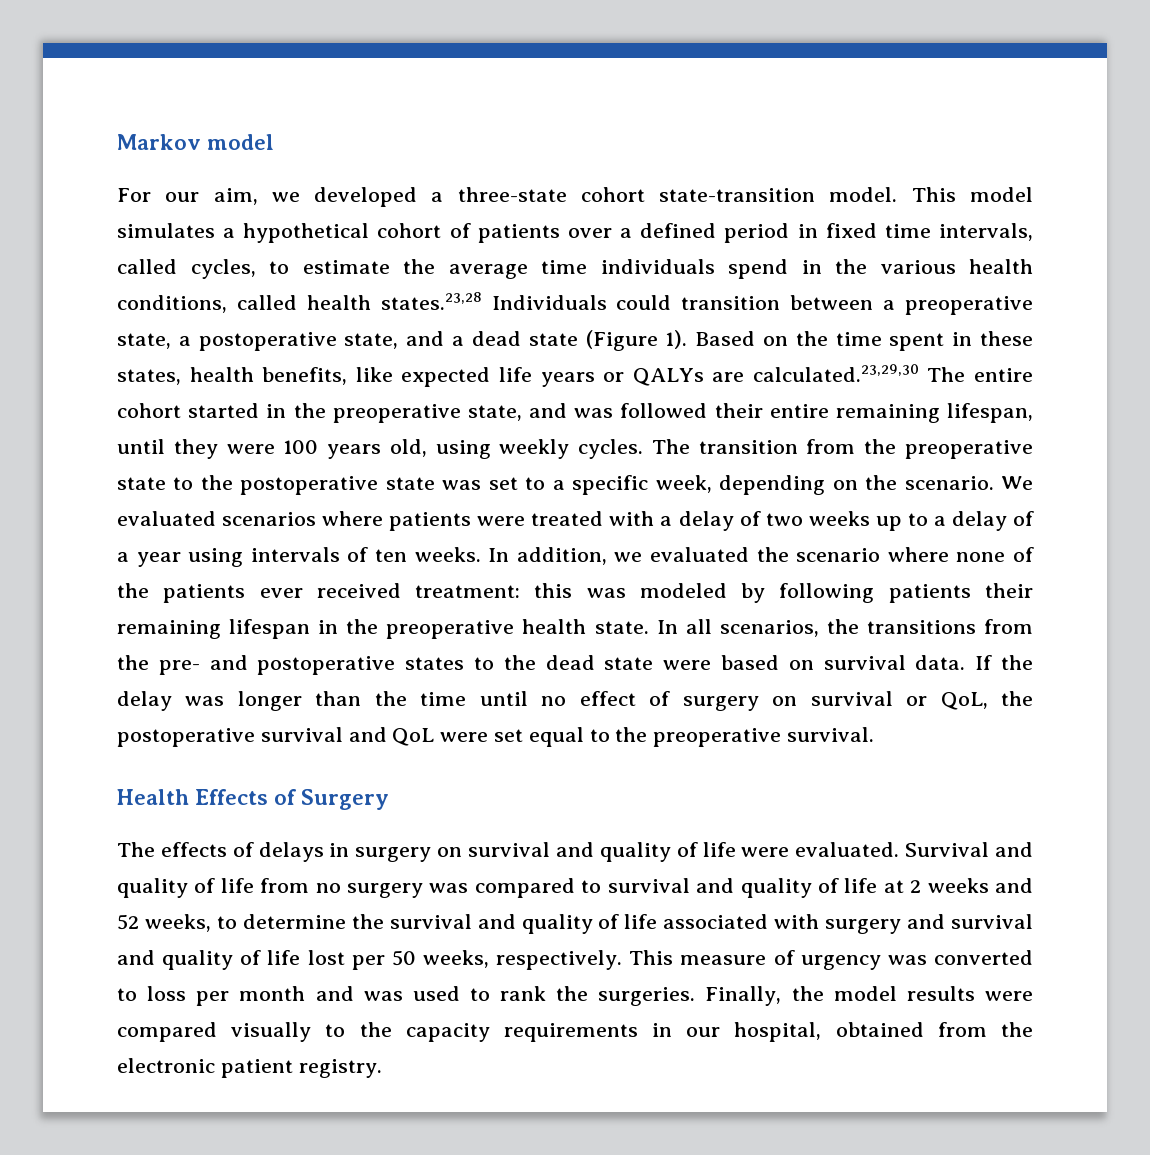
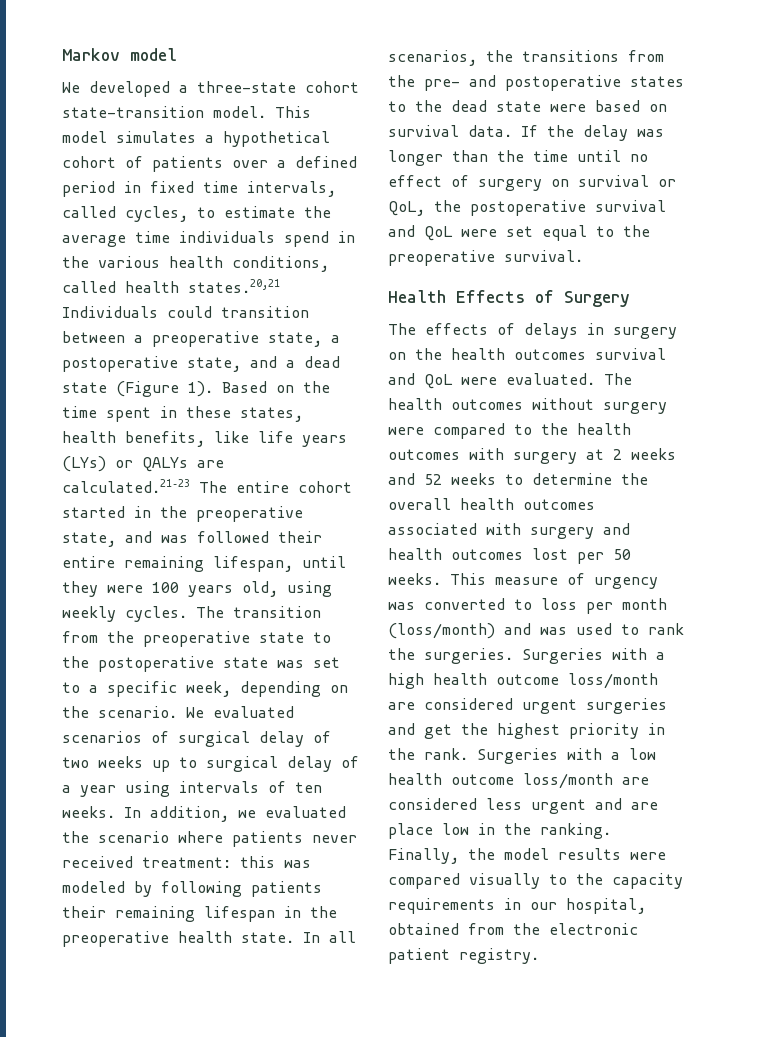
- For our aim, we developed a three-state cohort state-transition model.
+ We developed a three-state cohort state-transition model.
- This model simulates a hypothetical cohort of patients over a defined period in fixed time intervals, called cycles, to estimate the average time individuals spend in the various health conditions, called health states.23,28 Individuals could transition between a preoperative state, a postoperative state, and a dead state (Figure 1).
+ This model simulates a hypothetical cohort of patients over a defined period in fixed time intervals, called cycles, to estimate the average time individuals spend in the various health conditions, called health states.20,21 Individuals could transition between a preoperative state, a postoperative state, and a dead state (Figure 1).
- Based on the time spent in these states, health benefits, like expected life years or QALYs are calculated.23,29,30 The entire cohort started in the preoperative state, and was followed their entire remaining lifespan, until they were 100 years old, using weekly cycles.
+ Based on the time spent in these states, health benefits, like life years (LYs) or QALYs are calculated.21–23 The entire cohort started in the preoperative state, and was followed their entire remaining lifespan, until they were 100 years old, using weekly cycles.
- We evaluated scenarios where patients were treated with a delay of two weeks up to a delay of a year using intervals of ten weeks.
+ We evaluated scenarios of surgical delay of two weeks up to surgical delay of a year using intervals of ten weeks.
- In addition, we evaluated the scenario where none of the patients ever received treatment: this was modeled by following patients their remaining lifespan in the preoperative health state.
+ In addition, we evaluated the scenario where patients never received treatment: this was modeled by following patients their remaining lifespan in the preoperative health state.
- The effects of delays in surgery on survival and quality of life were evaluated. Survival and quality of life from no surgery was compared to survival and quality of life at 2 weeks and 52 weeks, to determine the survival and quality of life associated with surgery and survival and quality of life lost per 50 weeks, respectively.
+ The effects of delays in surgery on the health outcomes survival and QoL were evaluated. The health outcomes without surgery were compared to the health outcomes with surgery at 2 weeks and 52 weeks to determine the overall health outcomes associated with surgery and health outcomes lost per 50 weeks.
- This measure of urgency was converted to loss per month and was used to rank the surgeries.
+ This measure of urgency was converted to loss per month (loss/month) and was used to rank the surgeries.
+ Surgeries with a high health outcome loss/month are considered urgent surgeries and get the highest priority in the rank. Surgeries with a low health outcome loss/month are considered less urgent and are place low in the ranking.

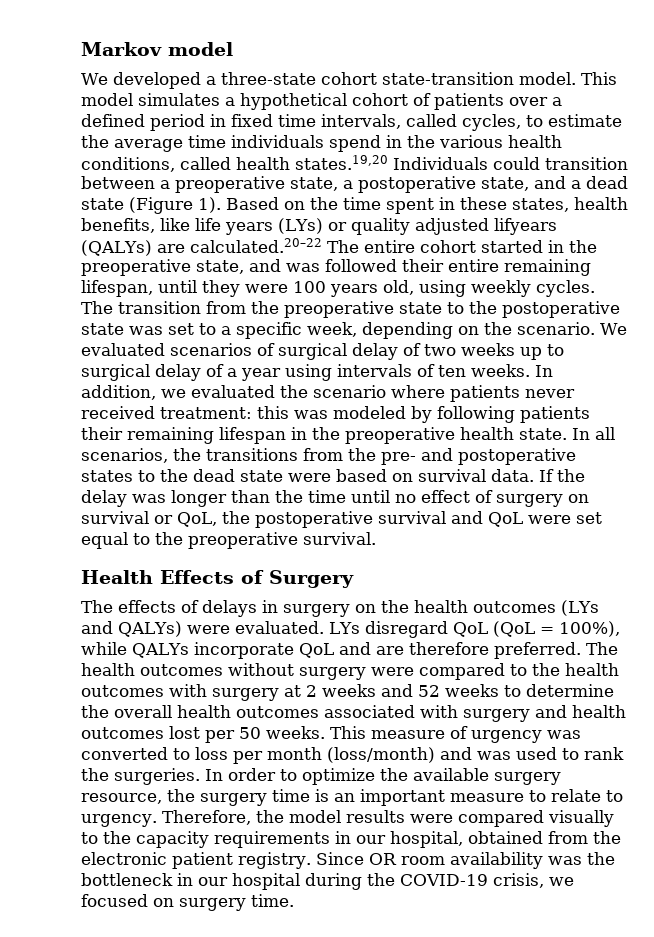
- This model simulates a hypothetical cohort of patients over a defined period in fixed time intervals, called cycles, to estimate the average time individuals spend in the various health conditions, called health states.20,21 Individuals could transition between a preoperative state, a postoperative state, and a dead state (Figure 1).
+ This model simulates a hypothetical cohort of patients over a defined period in fixed time intervals, called cycles, to estimate the average time individuals spend in the various health conditions, called health states.19,20 Individuals could transition between a preoperative state, a postoperative state, and a dead state (Figure 1).
- Based on the time spent in these states, health benefits, like life years (LYs) or QALYs are calculated.21–23 The entire cohort started in the preoperative state, and was followed their entire remaining lifespan, until they were 100 years old, using weekly cycles.
+ Based on the time spent in these states, health benefits, like life years (LYs) or quality adjusted lifyears (QALYs) are calculated.20–22 The entire cohort started in the preoperative state, and was followed their entire remaining lifespan, until they were 100 years old, using weekly cycles.
- The effects of delays in surgery on the health outcomes survival and QoL were evaluated.
+ The effects of delays in surgery on the health outcomes (LYs and QALYs) were evaluated. LYs disregard QoL (QoL = 100%), while QALYs incorporate QoL and are therefore preferred.
- Surgeries with a high health outcome loss/month are considered urgent surgeries and get the highest priority in the rank. Surgeries with a low health outcome loss/month are considered less urgent and are place low in the ranking. Finally, the model results were compared visually to the capacity requirements in our hospital, obtained from the electronic patient registry.
+ In order to optimize the available surgery resource, the surgery time is an important measure to relate to urgency. Therefore, the model results were compared visually to the capacity requirements in our hospital, obtained from the electronic patient registry.
+ Since OR room availability was the bottleneck in our hospital during the COVID-19 crisis, we focused on surgery time.

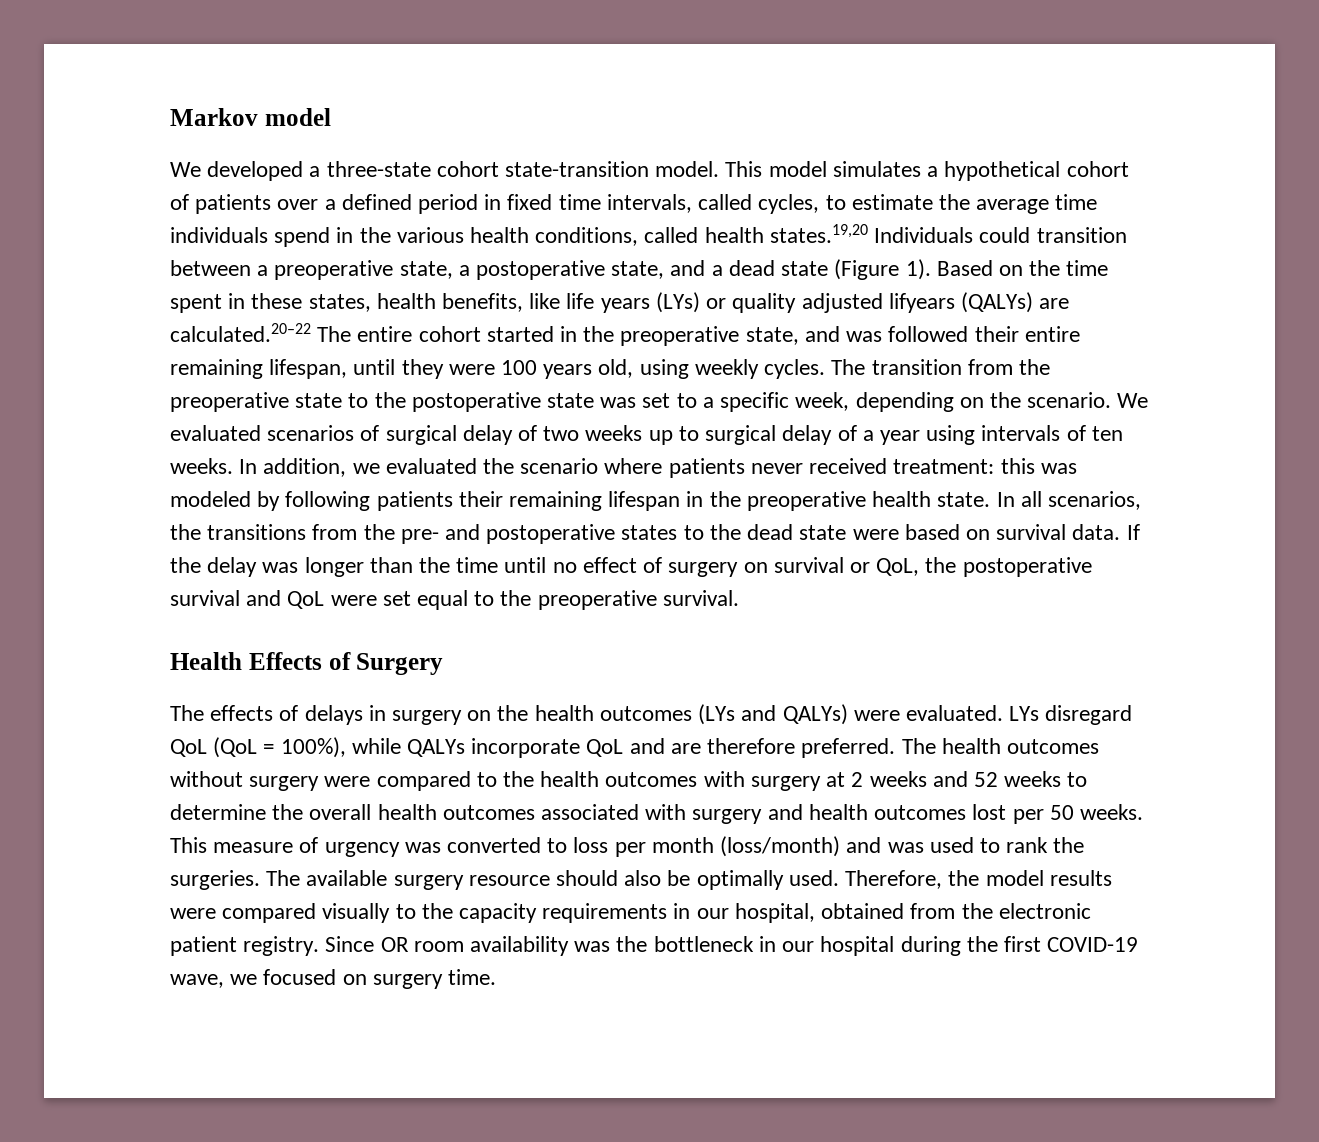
- In order to optimize the available surgery resource, the surgery time is an important measure to relate to urgency.
+ The available surgery resource should also be optimally used.
- Since OR room availability was the bottleneck in our hospital during the COVID-19 crisis, we focused on surgery time.
+ Since OR room availability was the bottleneck in our hospital during the first COVID-19 wave, we focused on surgery time.

